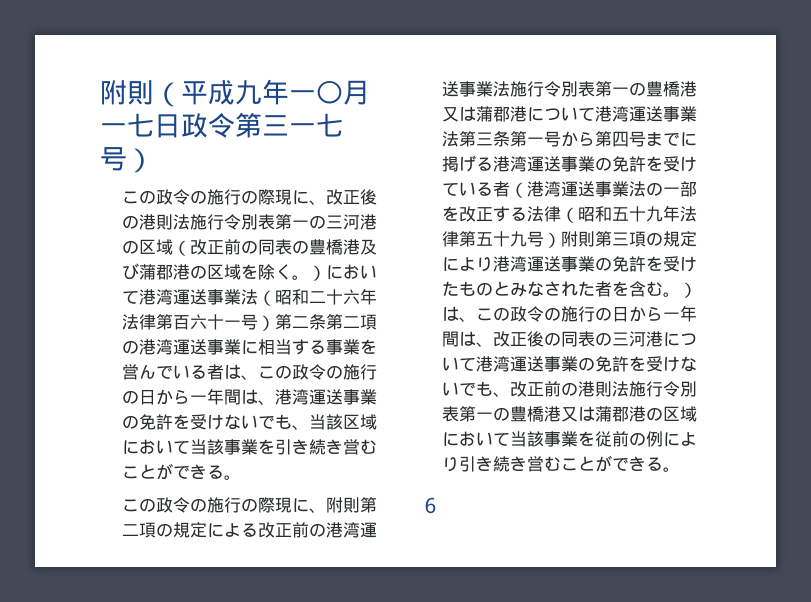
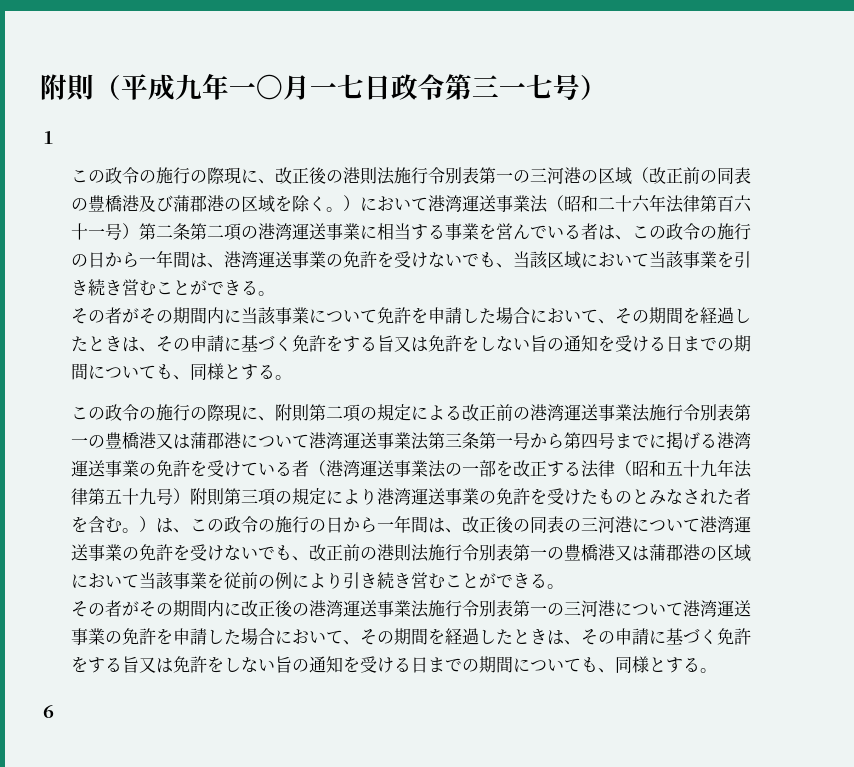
+ １
+ その者がその期間内に当該事業について免許を申請した場合において、その期間を経過したときは、その申請に基づく免許をする旨又は免許をしない旨の通知を受ける日までの期間についても、同様とする。
+ その者がその期間内に改正後の港湾運送事業法施行令別表第一の三河港について港湾運送事業の免許を申請した場合において、その期間を経過したときは、その申請に基づく免許をする旨又は免許をしない旨の通知を受ける日までの期間についても、同様とする。

